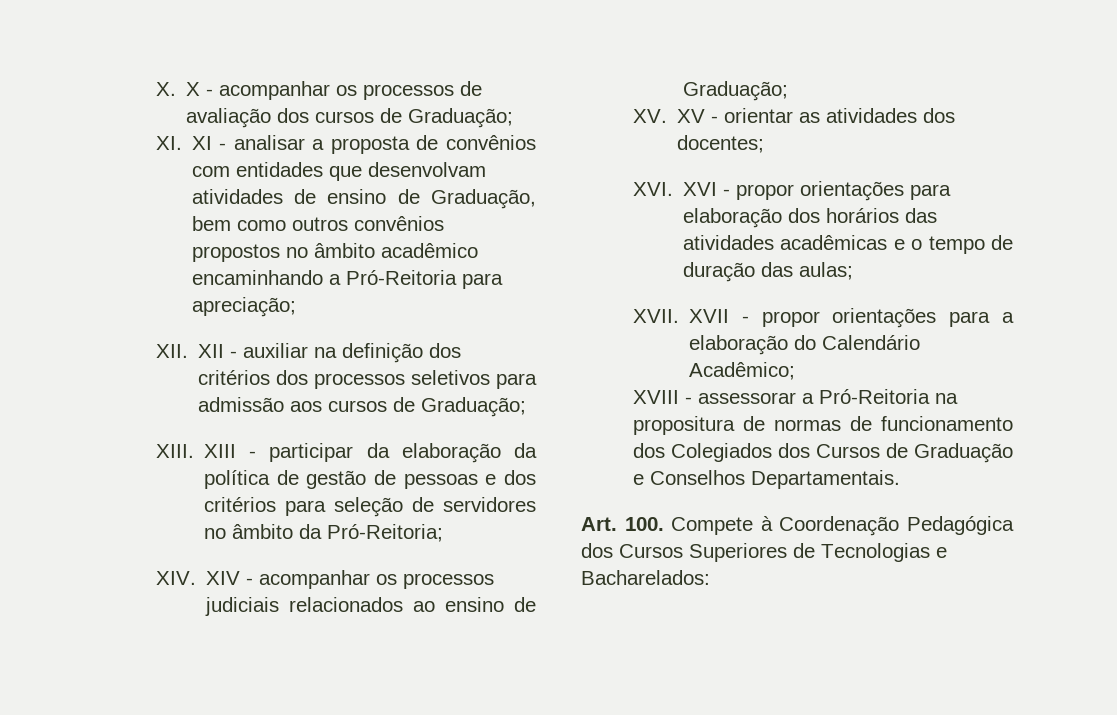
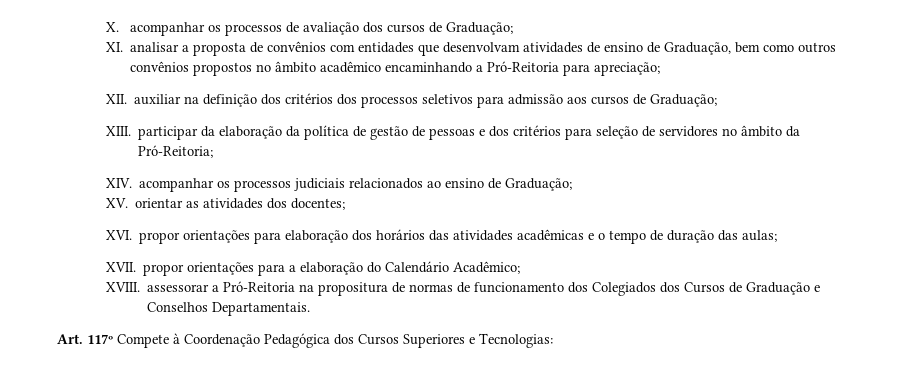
- X. X - acompanhar os processos de avaliação dos cursos de Graduação;
+ X. acompanhar os processos de avaliação dos cursos de Graduação;
- XI. XI - analisar a proposta de convênios com entidades que desenvolvam atividades de ensino de Graduação, bem como outros convênios propostos no âmbito acadêmico encaminhando a Pró-Reitoria para apreciação;
+ XI. analisar a proposta de convênios com entidades que desenvolvam atividades de ensino de Graduação, bem como outros convênios propostos no âmbito acadêmico encaminhando a Pró-Reitoria para apreciação;
- XII. XII - auxiliar na definição dos critérios dos processos seletivos para admissão aos cursos de Graduação;
+ XII. auxiliar na definição dos critérios dos processos seletivos para admissão aos cursos de Graduação;
- XIII. XIII - participar da elaboração da política de gestão de pessoas e dos critérios para seleção de servidores no âmbito da Pró-Reitoria;
+ XIII. participar da elaboração da política de gestão de pessoas e dos critérios para seleção de servidores no âmbito da Pró-Reitoria;
- XIV. XIV - acompanhar os processos judiciais relacionados ao ensino de Graduação;
+ XIV. acompanhar os processos judiciais relacionados ao ensino de Graduação;
- XV. XV - orientar as atividades dos docentes;
+ XV. orientar as atividades dos docentes;
- XVI. XVI - propor orientações para elaboração dos horários das atividades acadêmicas e o tempo de duração das aulas;
+ XVI. propor orientações para elaboração dos horários das atividades acadêmicas e o tempo de duração das aulas;
- XVII. XVII - propor orientações para a elaboração do Calendário Acadêmico;
+ XVII. propor orientações para a elaboração do Calendário Acadêmico;
- XVIII - assessorar a Pró-Reitoria na propositura de normas de funcionamento dos Colegiados dos Cursos de Graduação e Conselhos Departamentais.
+ XVIII. assessorar a Pró-Reitoria na propositura de normas de funcionamento dos Colegiados dos Cursos de Graduação e Conselhos Departamentais.
- Art. 100. Compete à Coordenação Pedagógica dos Cursos Superiores de Tecnologias e Bacharelados:
+ Art. 117º Compete à Coordenação Pedagógica dos Cursos Superiores e Tecnologias:

